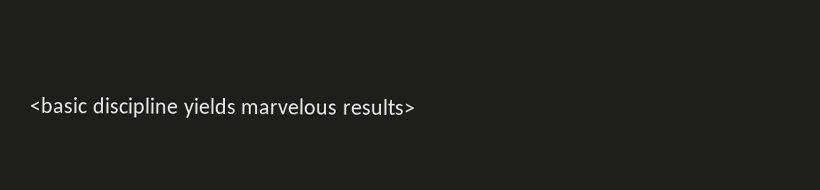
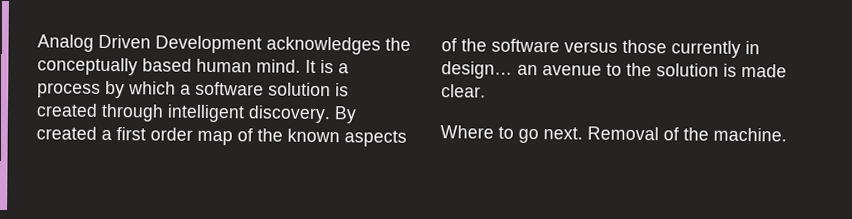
- <basic discipline yields marvelous results>
+ Analog Driven Development acknowledges the conceptually based human mind. It is a process by which a software solution is created through intelligent discovery. By created a first order map of the known aspects of the software versus those currently in design… an avenue to the solution is made clear.
+ Where to go next. Removal of the machine.

